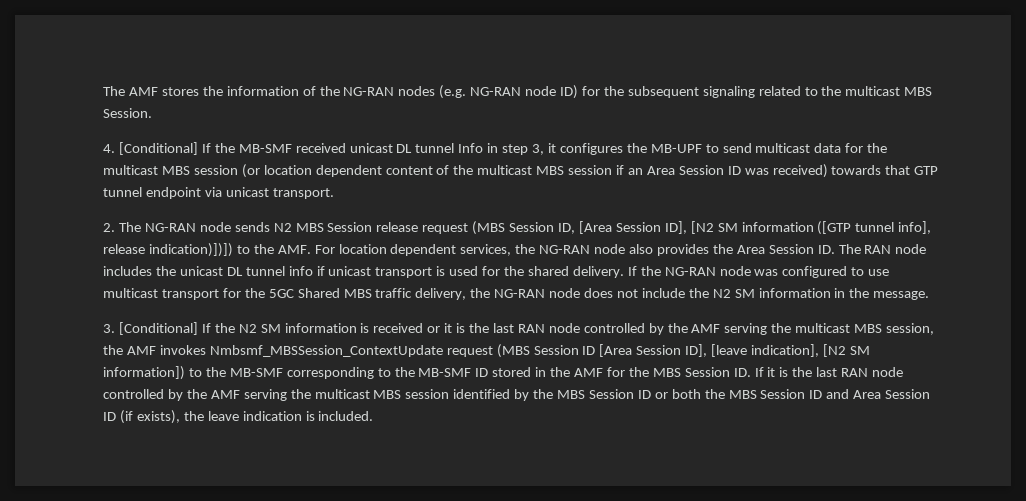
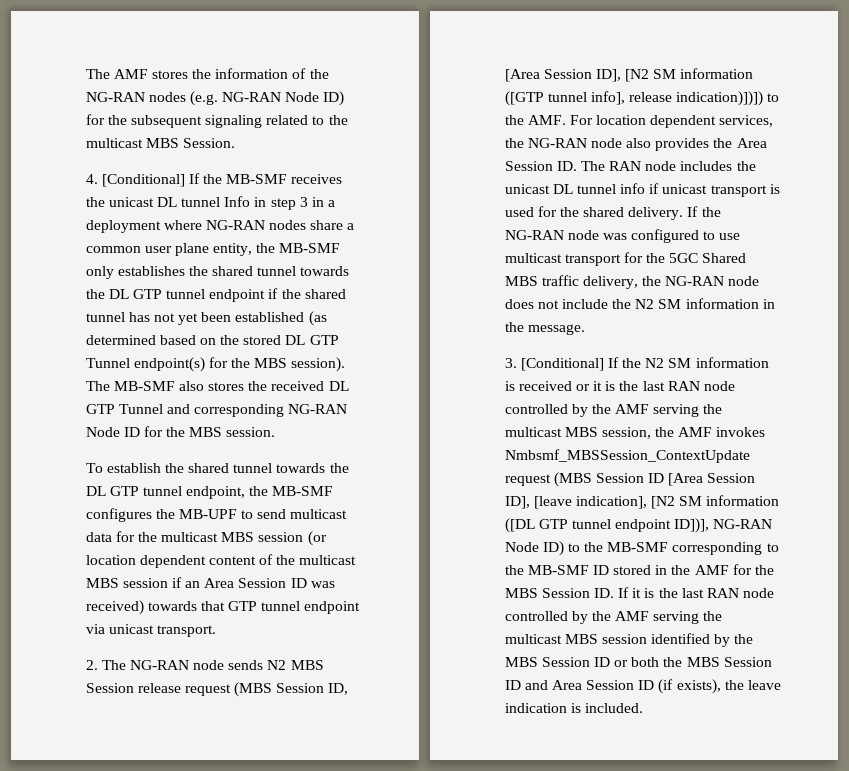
- The AMF stores the information of the NG-RAN nodes (e.g. NG-RAN node ID) for the subsequent signaling related to the multicast MBS Session.
+ The AMF stores the information of the NG-RAN nodes (e.g. NG-RAN Node ID) for the subsequent signaling related to the multicast MBS Session.
- 4. [Conditional] If the MB-SMF received unicast DL tunnel Info in step 3, it configures the MB-UPF to send multicast data for the multicast MBS session (or location dependent content of the multicast MBS session if an Area Session ID was received) towards that GTP tunnel endpoint via unicast transport.
+ 4. [Conditional] If the MB-SMF receives the unicast DL tunnel Info in step 3 in a deployment where NG-RAN nodes share a common user plane entity, the MB-SMF only establishes the shared tunnel towards the DL GTP tunnel endpoint if the shared tunnel has not yet been established (as determined based on the stored DL GTP Tunnel endpoint(s) for the MBS session). The MB-SMF also stores the received DL GTP Tunnel and corresponding NG-RAN Node ID for the MBS session.
+ To establish the shared tunnel towards the DL GTP tunnel endpoint, the MB-SMF configures the MB-UPF to send multicast data for the multicast MBS session (or location dependent content of the multicast MBS session if an Area Session ID was received) towards that GTP tunnel endpoint via unicast transport.
- 3. [Conditional] If the N2 SM information is received or it is the last RAN node controlled by the AMF serving the multicast MBS session, the AMF invokes Nmbsmf_MBSSession_ContextUpdate request (MBS Session ID [Area Session ID], [leave indication], [N2 SM information]) to the MB-SMF corresponding to the MB-SMF ID stored in the AMF for the MBS Session ID. If it is the last RAN node controlled by the AMF serving the multicast MBS session identified by the MBS Session ID or both the MBS Session ID and Area Session ID (if exists), the leave indication is included.
+ 3. [Conditional] If the N2 SM information is received or it is the last RAN node controlled by the AMF serving the multicast MBS session, the AMF invokes Nmbsmf_MBSSession_ContextUpdate request (MBS Session ID [Area Session ID], [leave indication], [N2 SM information ([DL GTP tunnel endpoint ID])], NG-RAN Node ID) to the MB-SMF corresponding to the MB-SMF ID stored in the AMF for the MBS Session ID. If it is the last RAN node controlled by the AMF serving the multicast MBS session identified by the MBS Session ID or both the MBS Session ID and Area Session ID (if exists), the leave indication is included.

